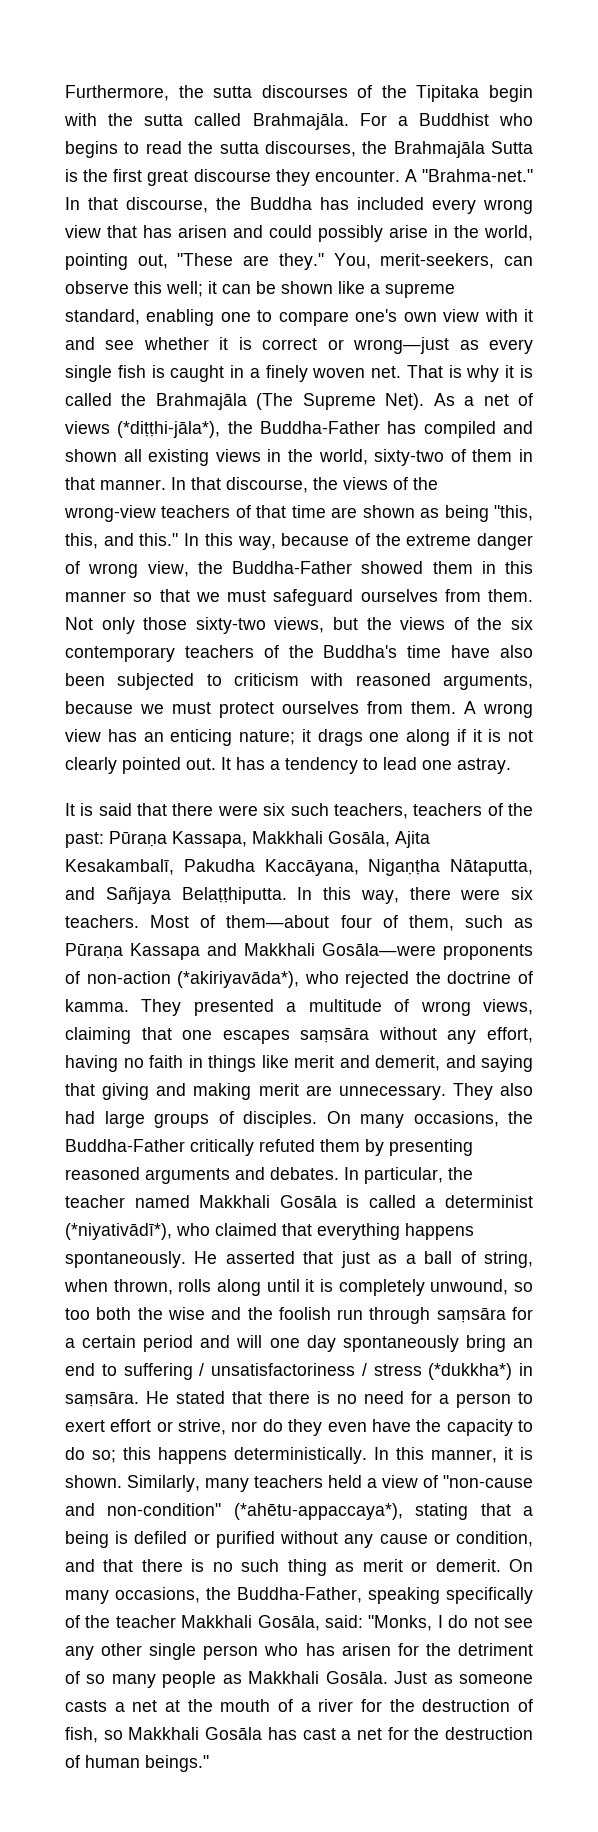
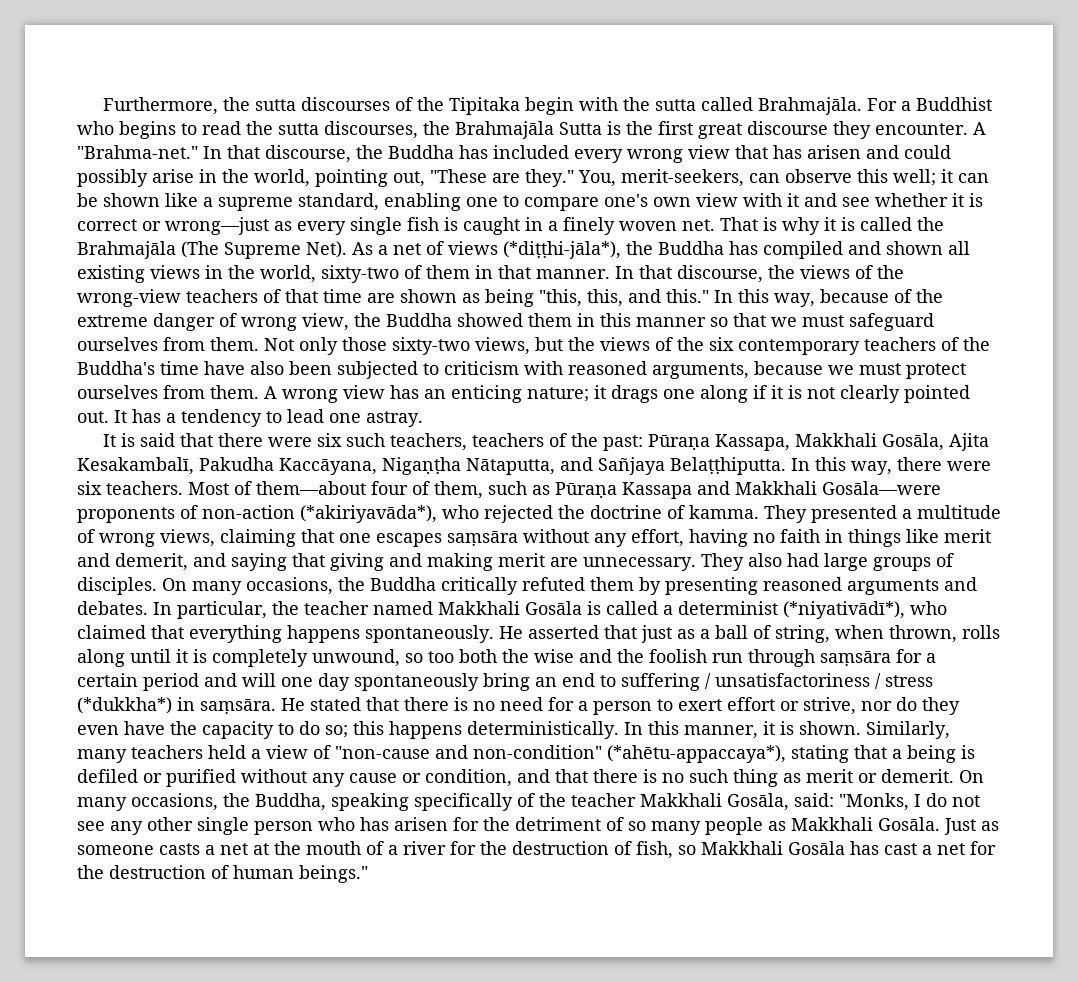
- As a net of views (*diṭṭhi-jāla*), the Buddha-Father has compiled and shown all existing views in the world, sixty-two of them in that manner.
+ As a net of views (*diṭṭhi-jāla*), the Buddha has compiled and shown all existing views in the world, sixty-two of them in that manner.
- In this way, because of the extreme danger of wrong view, the Buddha-Father showed them in this manner so that we must safeguard ourselves from them.
+ In this way, because of the extreme danger of wrong view, the Buddha showed them in this manner so that we must safeguard ourselves from them.
- On many occasions, the Buddha-Father critically refuted them by presenting reasoned arguments and debates.
+ On many occasions, the Buddha critically refuted them by presenting reasoned arguments and debates.
- On many occasions, the Buddha-Father, speaking specifically of the teacher Makkhali Gosāla, said: "Monks, I do not see any other single person who has arisen for the detriment of so many people as Makkhali Gosāla.
+ On many occasions, the Buddha, speaking specifically of the teacher Makkhali Gosāla, said: "Monks, I do not see any other single person who has arisen for the detriment of so many people as Makkhali Gosāla.

